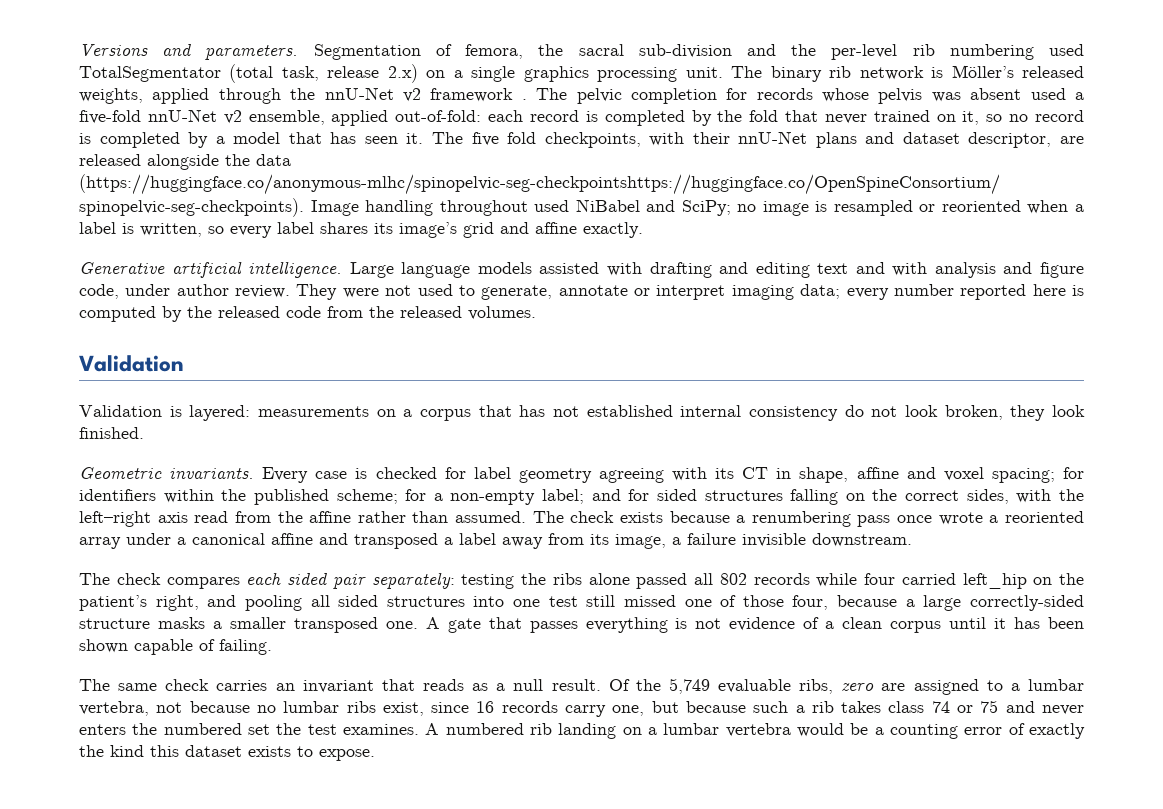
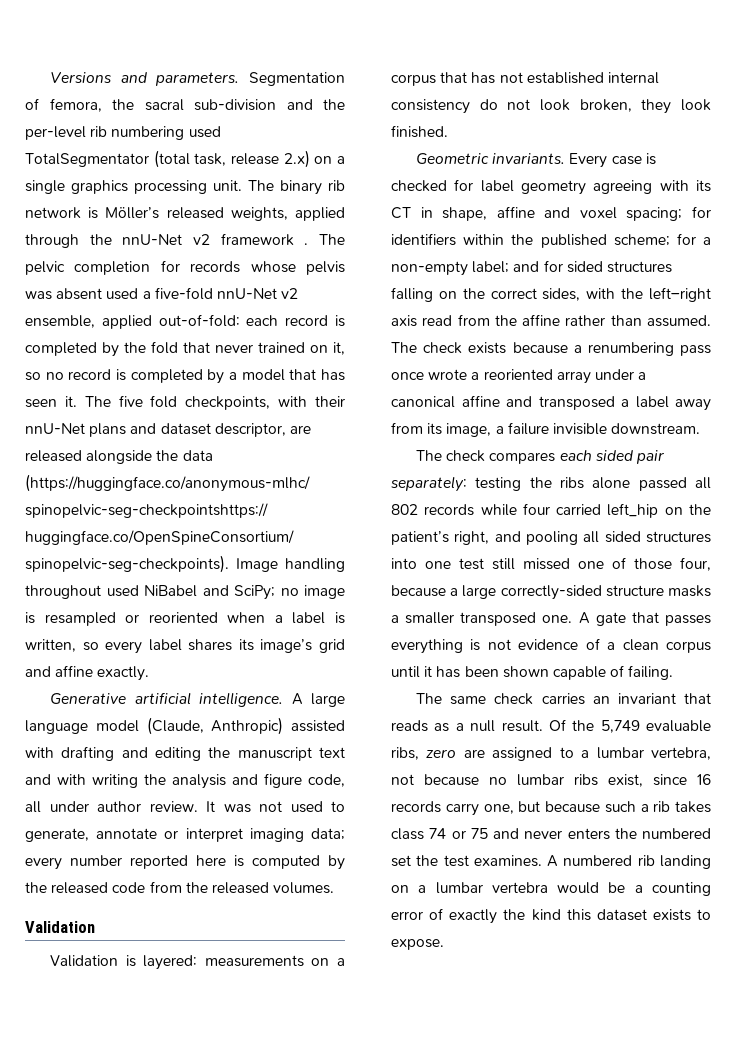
- Large language models assisted with drafting and editing text and with analysis and figure code, under author review.
+ A large language model (Claude, Anthropic) assisted with drafting and editing the manuscript text and with writing the analysis and figure code, all under author review.
- They were not used to generate, annotate or interpret imaging data; every number reported here is computed by the released code from the released volumes.
+ It was not used to generate, annotate or interpret imaging data; every number reported here is computed by the released code from the released volumes.

